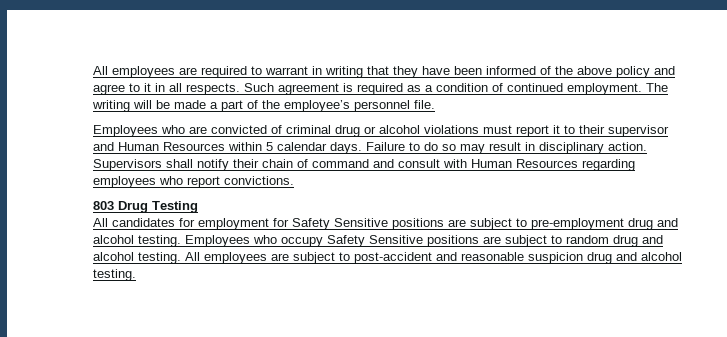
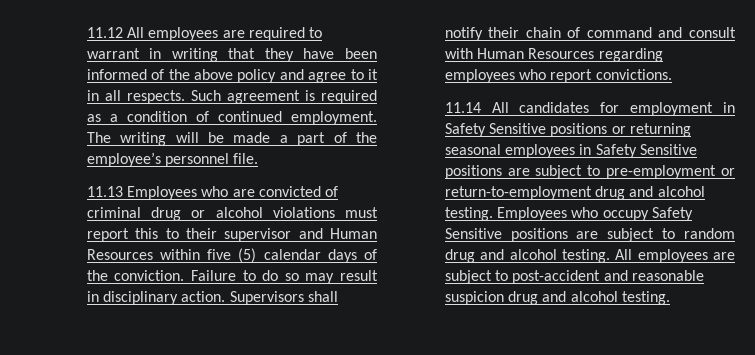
- All employees are required to warrant in writing that they have been informed of the above policy and agree to it in all respects.
+ 11.12 All employees are required to warrant in writing that they have been informed of the above policy and agree to it in all respects.
- Employees who are convicted of criminal drug or alcohol violations must report it to their supervisor and Human Resources within 5 calendar days.
+ 11.13 Employees who are convicted of criminal drug or alcohol violations must report this to their supervisor and Human Resources within five (5) calendar days of the conviction.
- 803 Drug Testing
- All candidates for employment for Safety Sensitive positions are subject to pre-employment drug and alcohol testing.
+ 11.14 All candidates for employment in Safety Sensitive positions or returning seasonal employees in Safety Sensitive positions are subject to pre-employment or return-to-employment drug and alcohol testing.

